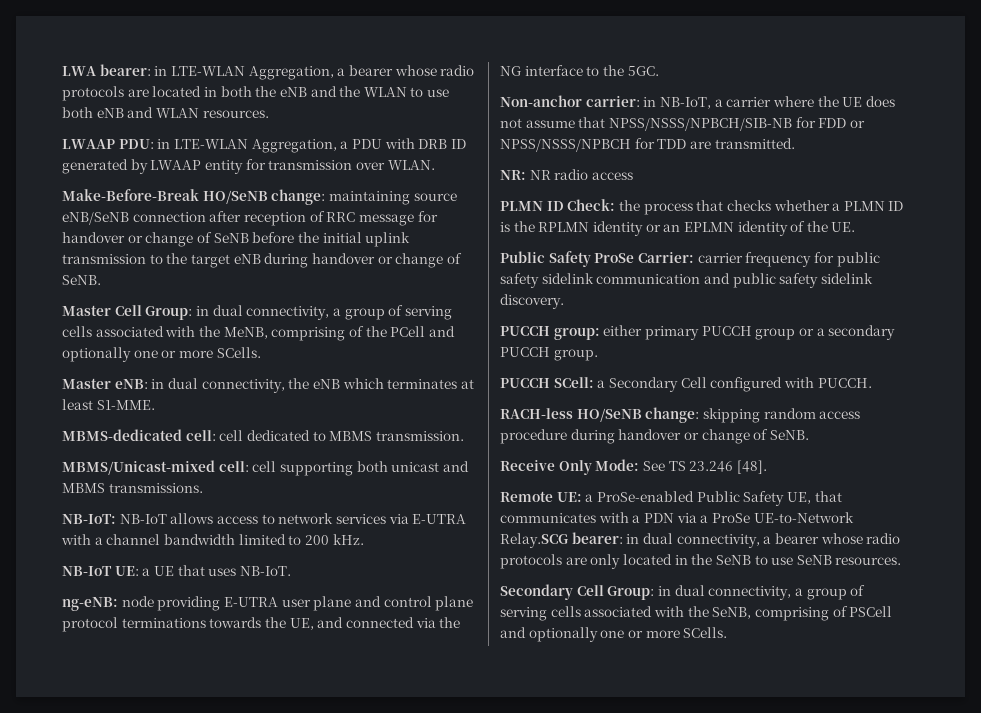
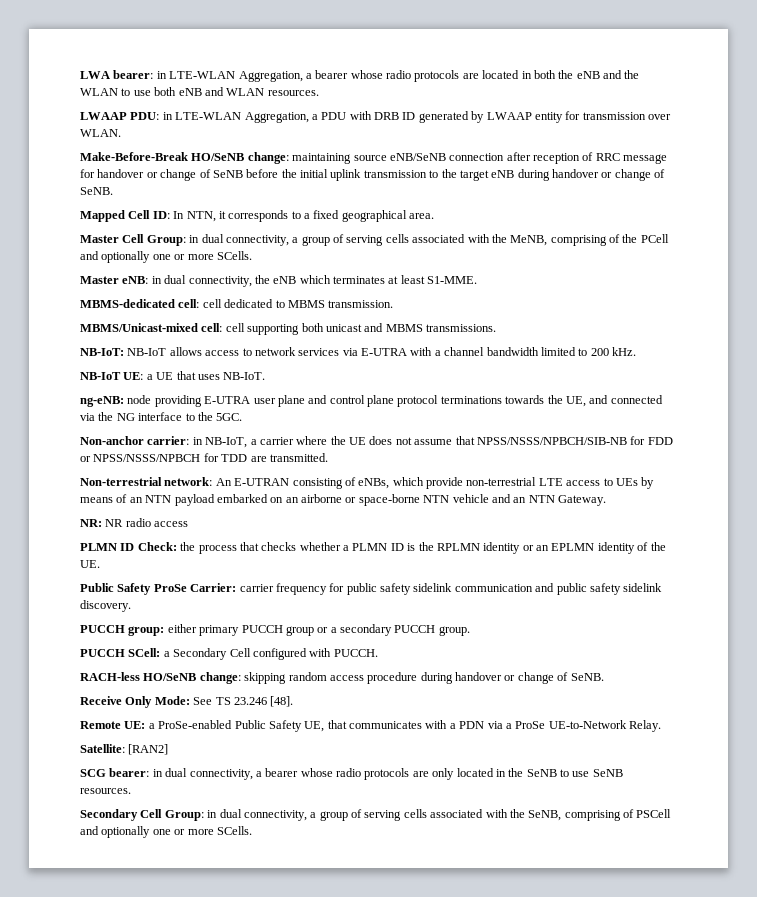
+ Mapped Cell ID: In NTN, it corresponds to a fixed geographical area.
+ Non-terrestrial network: An E-UTRAN consisting of eNBs, which provide non-terrestrial LTE access to UEs by means of an NTN payload embarked on an airborne or space-borne NTN vehicle and an NTN Gateway.
- Remote UE: a ProSe-enabled Public Safety UE, that communicates with a PDN via a ProSe UE-to-Network Relay.SCG bearer: in dual connectivity, a bearer whose radio protocols are only located in the SeNB to use SeNB resources.
+ Remote UE: a ProSe-enabled Public Safety UE, that communicates with a PDN via a ProSe UE-to-Network Relay.
+ Satellite: [RAN2]
+ SCG bearer: in dual connectivity, a bearer whose radio protocols are only located in the SeNB to use SeNB resources.

